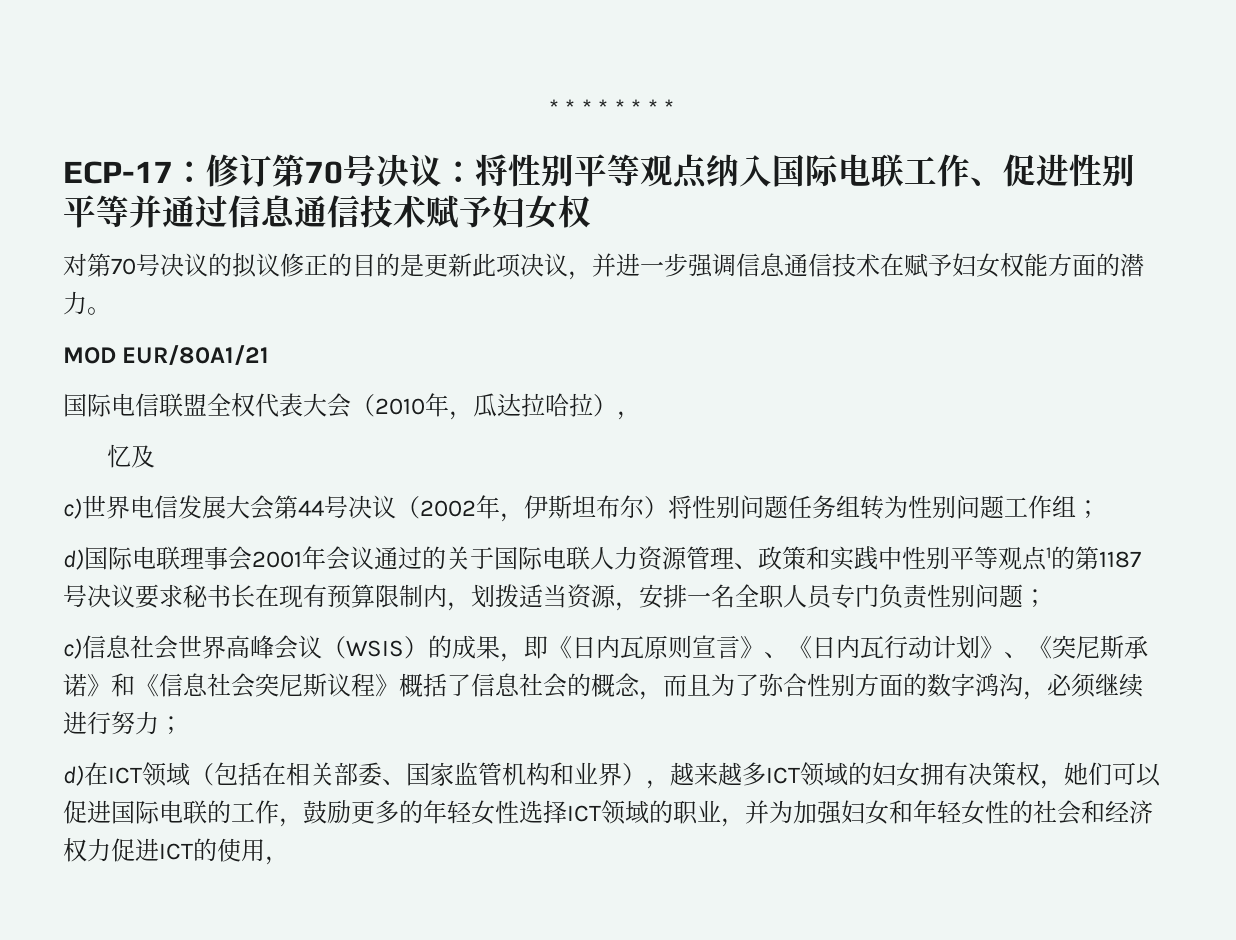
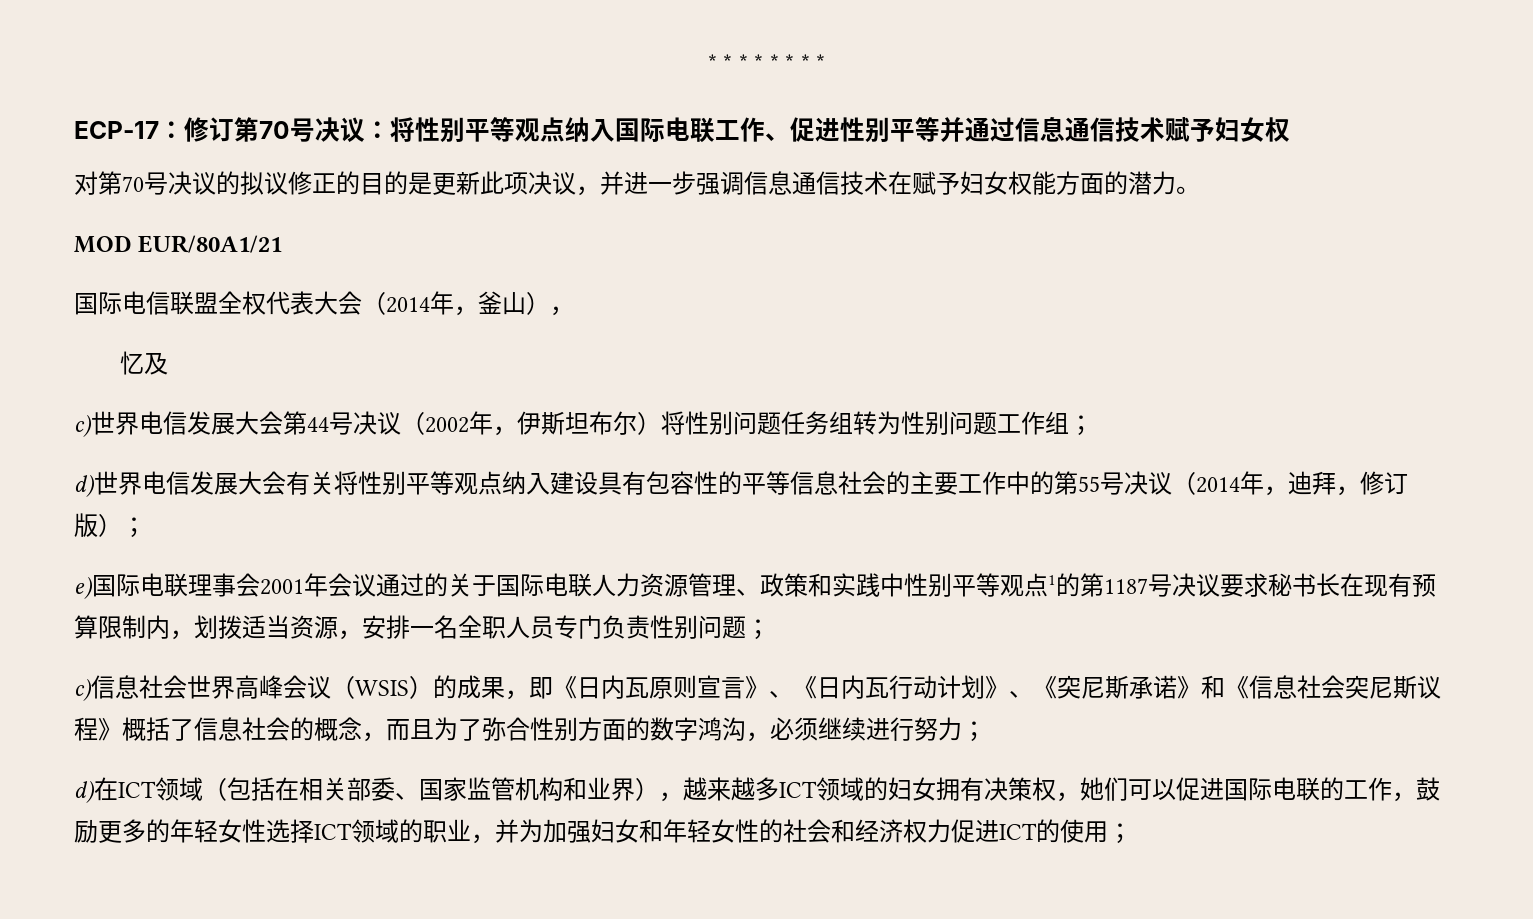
- 国际电信联盟全权代表大会（2010年，瓜达拉哈拉），
+ 国际电信联盟全权代表大会（2014年，釜山），
- d)国际电联理事会2001年会议通过的关于国际电联人力资源管理、政策和实践中性别平等观点1的第1187号决议要求秘书长在现有预算限制内，划拨适当资源，安排一名全职人员专门负责性别问题；
+ d)世界电信发展大会有关将性别平等观点纳入建设具有包容性的平等信息社会的主要工作中的第55号决议（2014年，迪拜，修订版）；
+ e)国际电联理事会2001年会议通过的关于国际电联人力资源管理、政策和实践中性别平等观点1的第1187号决议要求秘书长在现有预算限制内，划拨适当资源，安排一名全职人员专门负责性别问题；
- d)在ICT领域（包括在相关部委、国家监管机构和业界），越来越多ICT领域的妇女拥有决策权，她们可以促进国际电联的工作，鼓励更多的年轻女性选择ICT领域的职业，并为加强妇女和年轻女性的社会和经济权力促进ICT的使用，
+ d)在ICT领域（包括在相关部委、国家监管机构和业界），越来越多ICT领域的妇女拥有决策权，她们可以促进国际电联的工作，鼓励更多的年轻女性选择ICT领域的职业，并为加强妇女和年轻女性的社会和经济权力促进ICT的使用；

